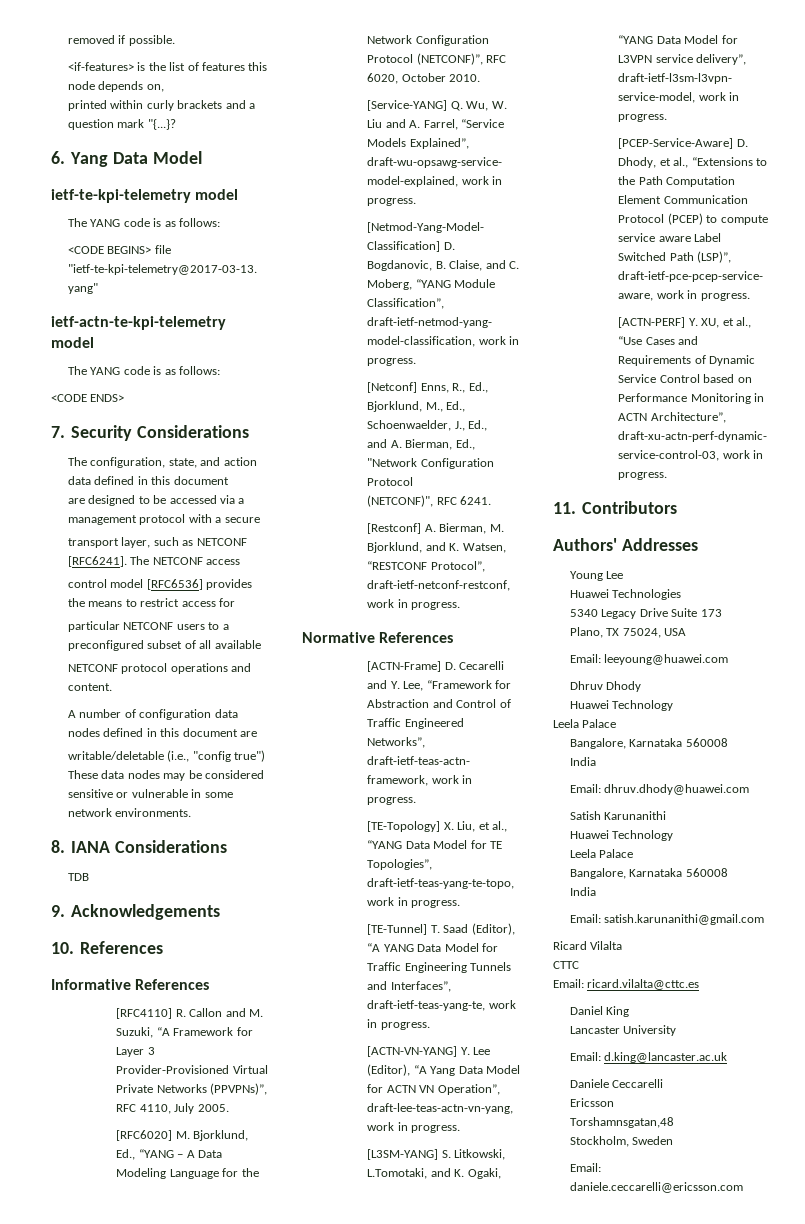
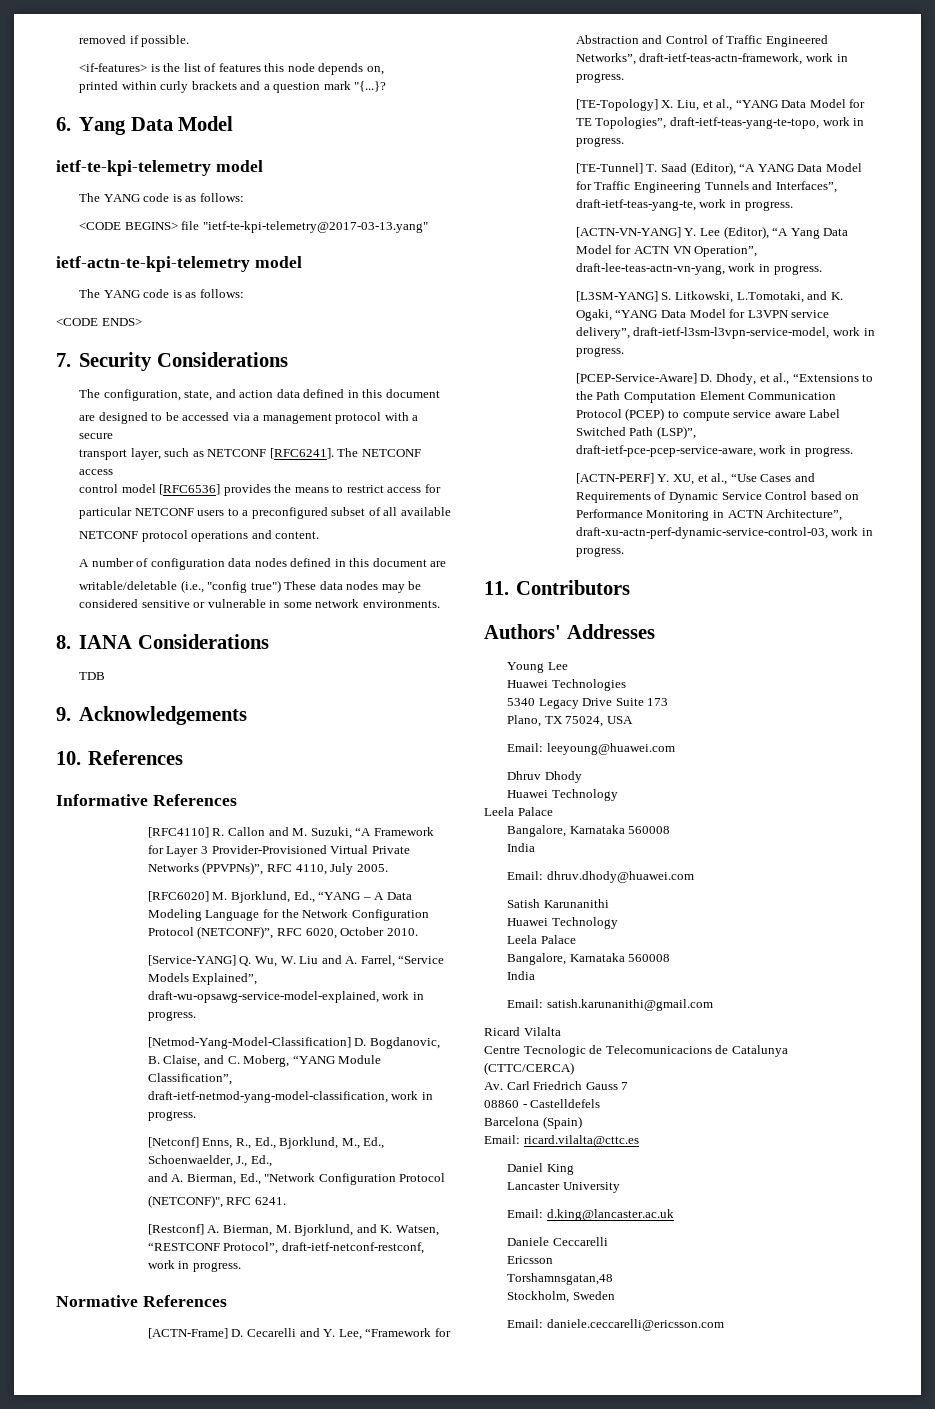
- CTTC
+ Centre Tecnologic de Telecomunicacions de Catalunya (CTTC/CERCA)
+ Av. Carl Friedrich Gauss 7
+ 08860 - Castelldefels
+ Barcelona (Spain)

